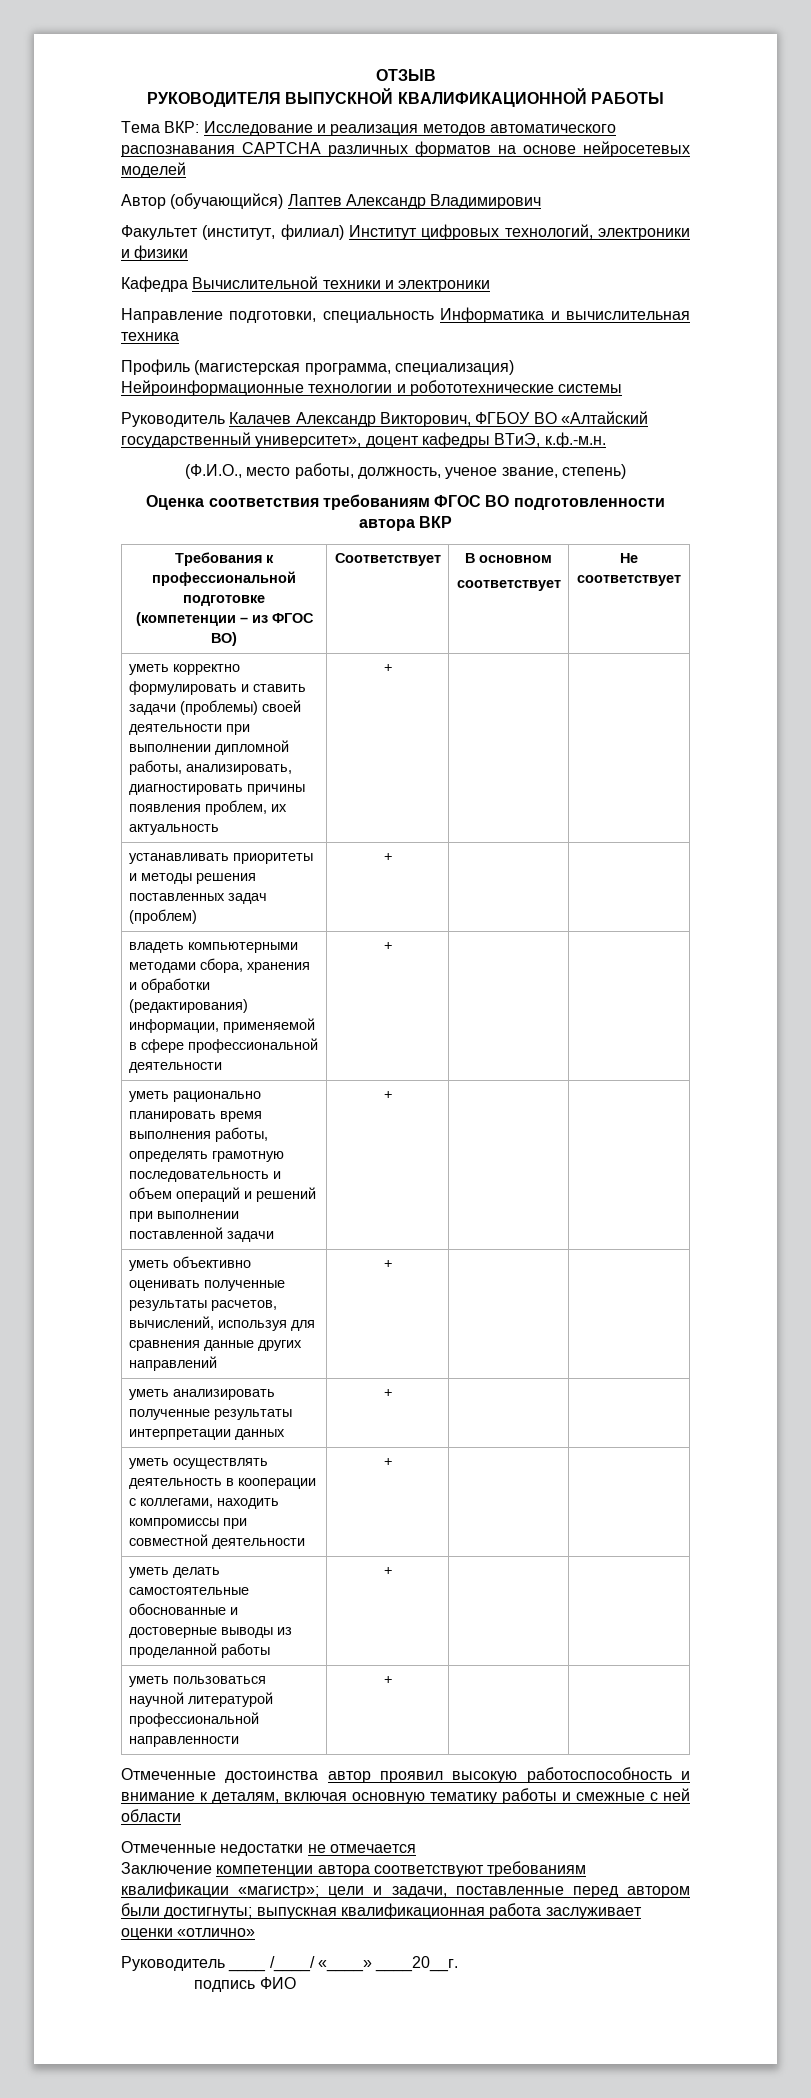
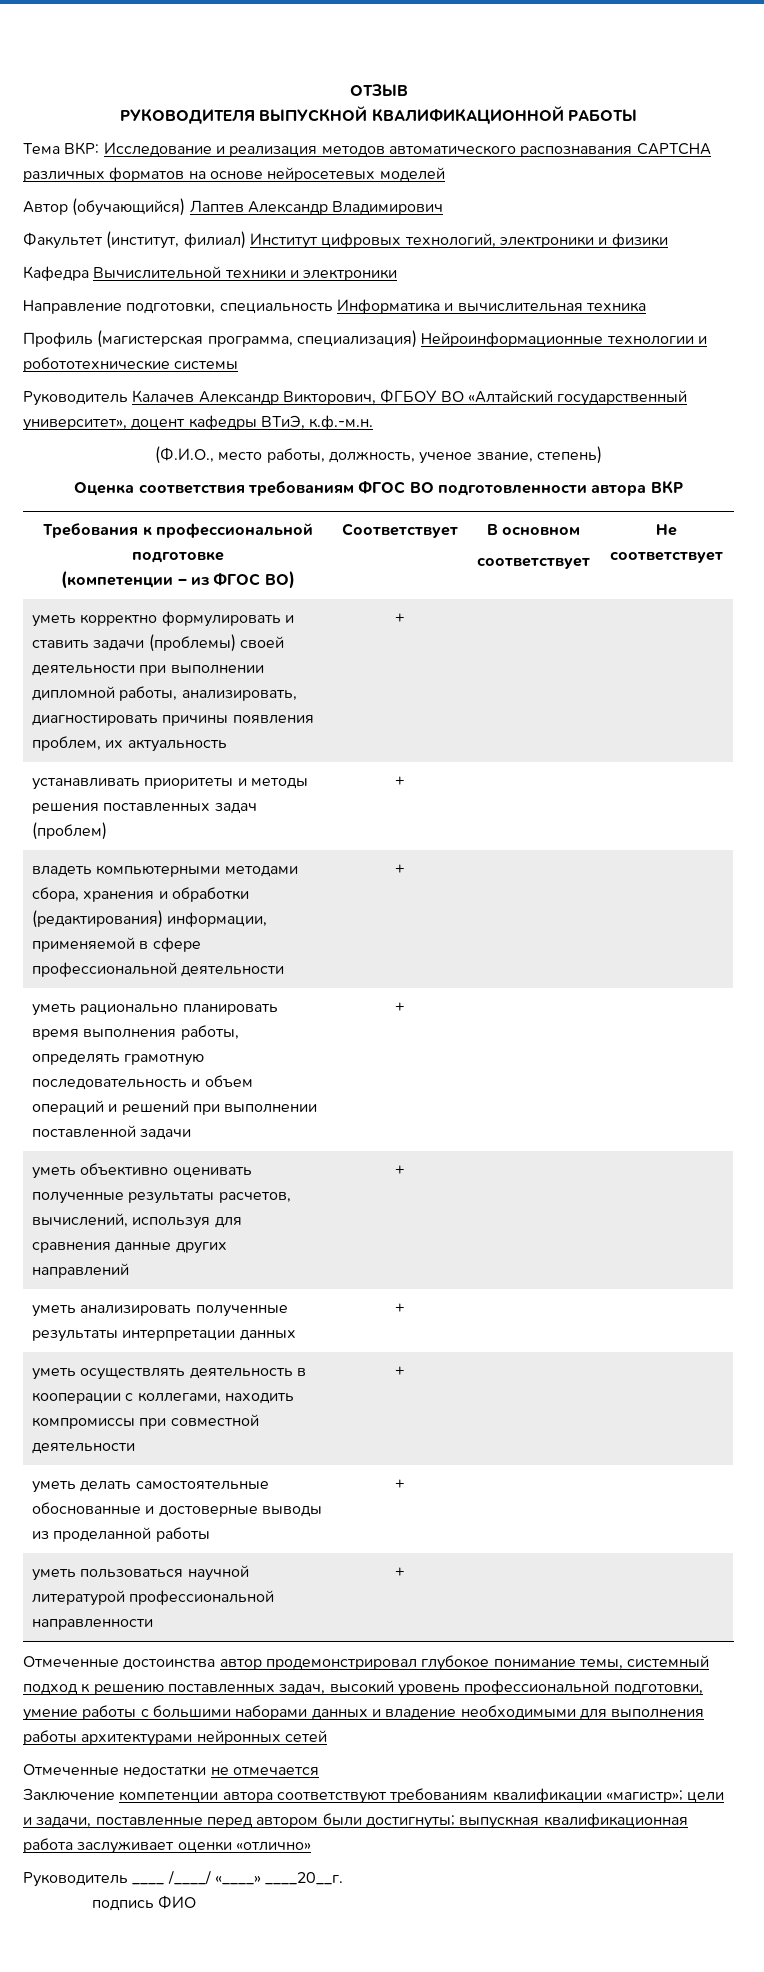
- Отмеченные достоинства автор проявил высокую работоспособность и внимание к деталям, включая основную тематику работы и смежные с ней области
+ Отмеченные достоинства автор продемонстрировал глубокое понимание темы, системный подход к решению поставленных задач, высокий уровень профессиональной подготовки, умение работы с большими наборами данных и владение необходимыми для выполнения работы архитектурами нейронных сетей

